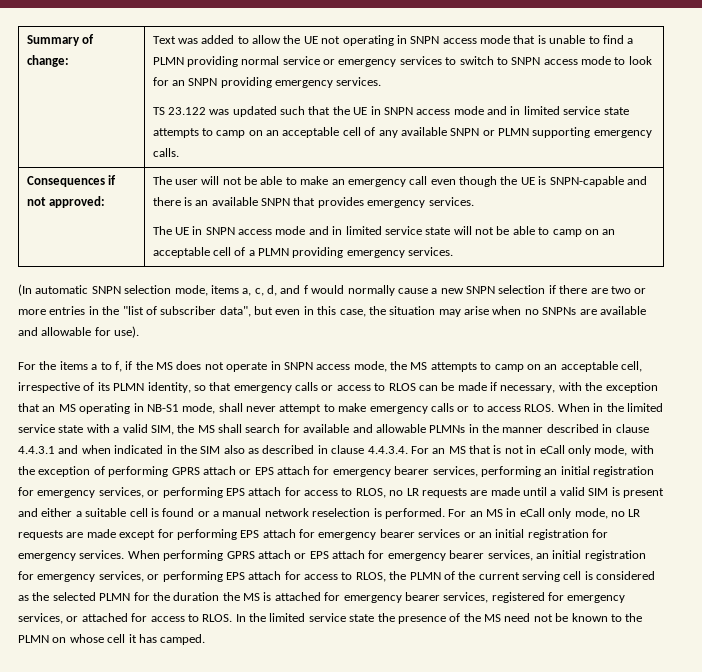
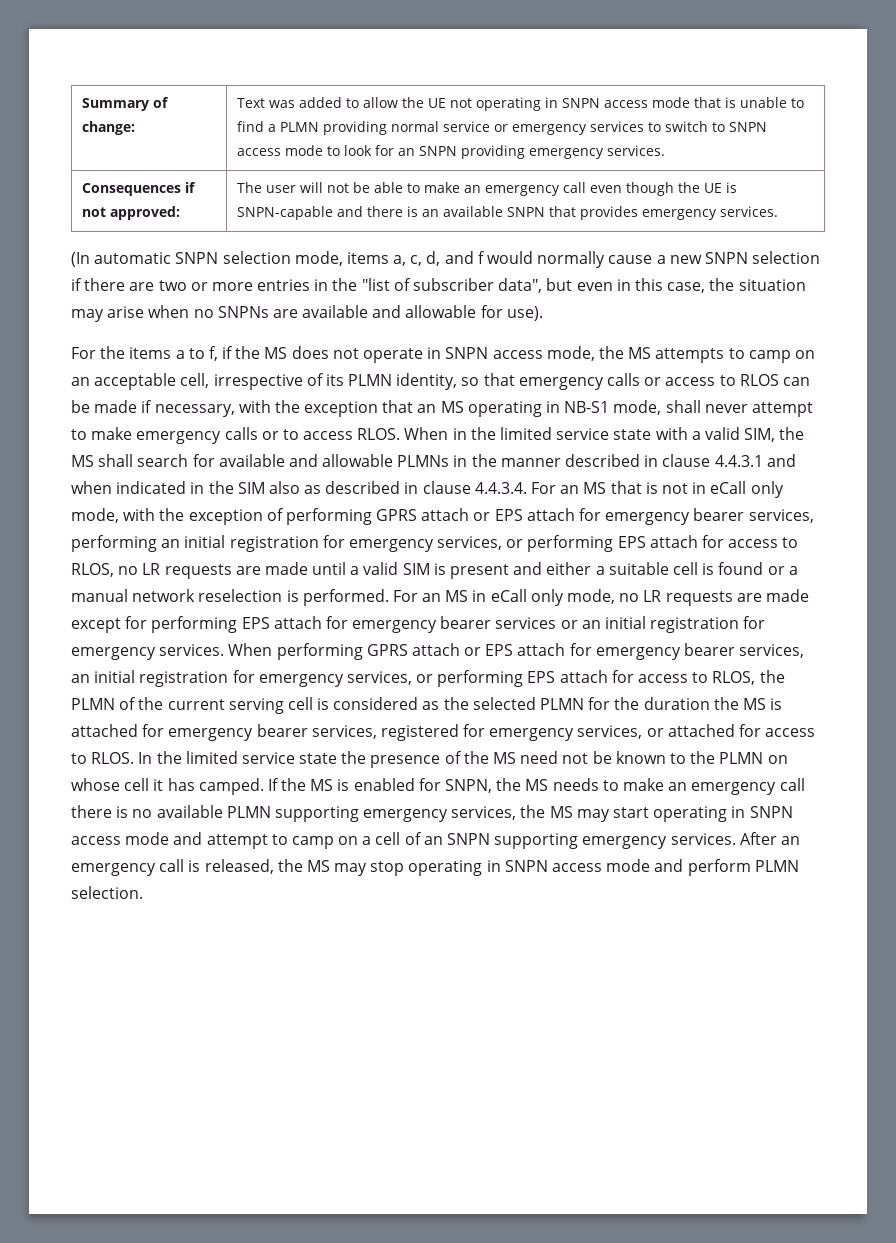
- TS 23.122 was updated such that the UE in SNPN access mode and in limited service state attempts to camp on an acceptable cell of any available SNPN or PLMN supporting emergency calls.
- The UE in SNPN access mode and in limited service state will not be able to camp on an acceptable cell of a PLMN providing emergency services.
+ If the MS is enabled for SNPN, the MS needs to make an emergency call there is no available PLMN supporting emergency services, the MS may start operating in SNPN access mode and attempt to camp on a cell of an SNPN supporting emergency services. After an emergency call is released, the MS may stop operating in SNPN access mode and perform PLMN selection.

